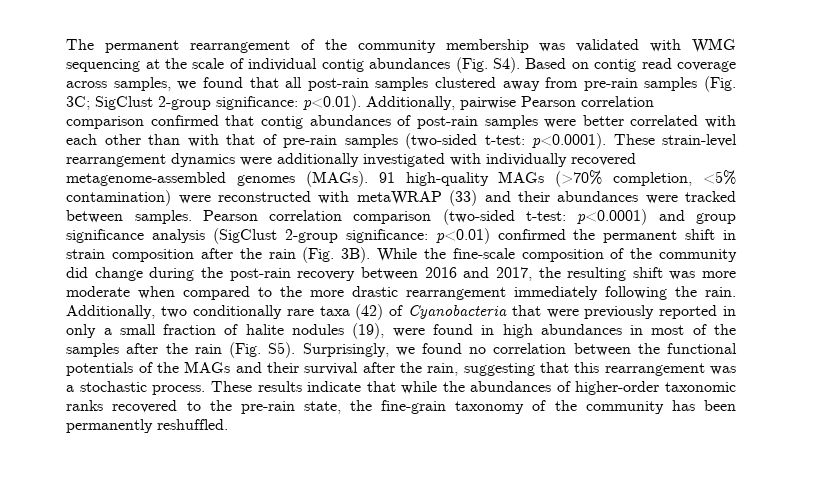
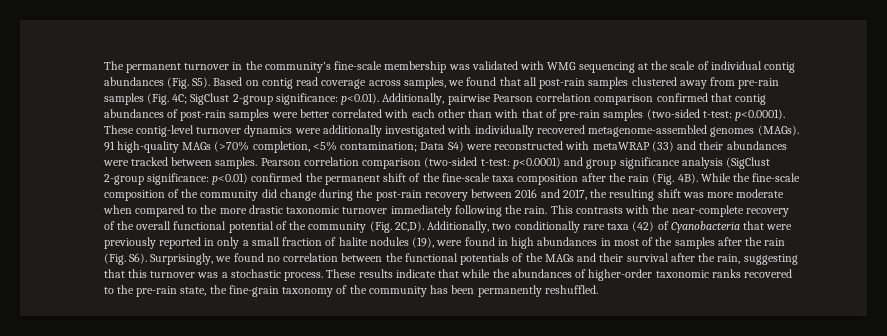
- The permanent rearrangement of the community membership was validated with WMG sequencing at the scale of individual contig abundances (Fig. S4). Based on contig read coverage across samples, we found that all post-rain samples clustered away from pre-rain samples (Fig. 3C;
+ The permanent turnover in the community’s fine-scale membership was validated with WMG sequencing at the scale of individual contig abundances (Fig. S5). Based on contig read coverage across samples, we found that all post-rain samples clustered away from pre-rain samples (Fig. 4C;
- p<0.0001). These strain-level rearrangement dynamics were additionally investigated with individually recovered metagenome-assembled genomes (MAGs).
+ p<0.0001). These contig-level turnover dynamics were additionally investigated with individually recovered metagenome-assembled genomes (MAGs).
- 91 high-quality MAGs (>70% completion, <5% contamination) were reconstructed with metaWRAP (33) and their abundances were tracked between samples.
+ 91 high-quality MAGs (>70% completion, <5% contamination; Data S4) were reconstructed with metaWRAP (33) and their abundances were tracked between samples.
- Pearson correlation comparison (two-sided t-test: p<0.0001) and group significance analysis (SigClust 2-group significance: p<0.01) confirmed the permanent shift in strain composition after the rain (Fig. 3B).
+ Pearson correlation comparison (two-sided t-test: p<0.0001) and group significance analysis (SigClust 2-group significance: p<0.01) confirmed the permanent shift of the fine-scale taxa composition after the rain (Fig. 4B).
- While the fine-scale composition of the community did change during the post-rain recovery between 2016 and 2017, the resulting shift was more moderate when compared to the more drastic rearrangement immediately following the rain.
+ While the fine-scale composition of the community did change during the post-rain recovery between 2016 and 2017, the resulting shift was more moderate when compared to the more drastic taxonomic turnover immediately following the rain.
+ This contrasts with the near-complete recovery of the overall functional potential of the community (Fig. 2C,D).
- Additionally, two conditionally rare taxa (42) of Cyanobacteria that were previously reported in only a small fraction of halite nodules (19), were found in high abundances in most of the samples after the rain (Fig. S5). Surprisingly, we found no correlation between the functional potentials of the MAGs and their survival after the rain, suggesting that this rearrangement was a stochastic process.
+ Additionally, two conditionally rare taxa (42) of Cyanobacteria that were previously reported in only a small fraction of halite nodules (19), were found in high abundances in most of the samples after the rain (Fig. S6). Surprisingly, we found no correlation between the functional potentials of the MAGs and their survival after the rain, suggesting that this turnover was a stochastic process.

